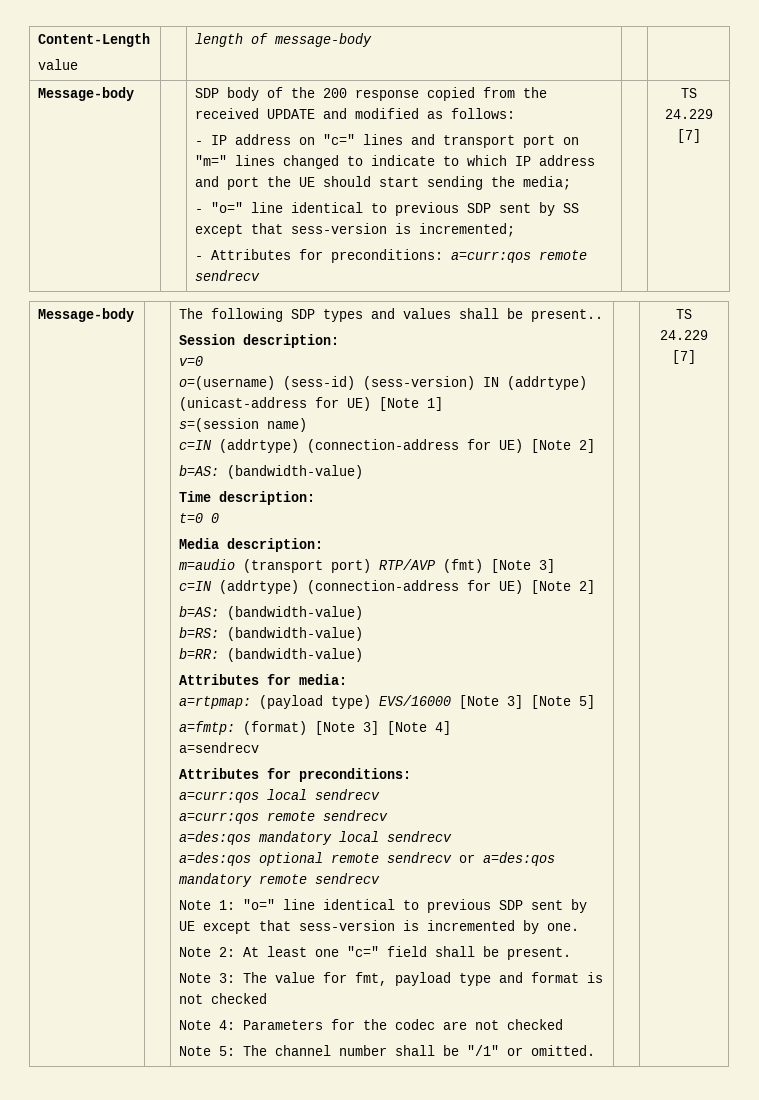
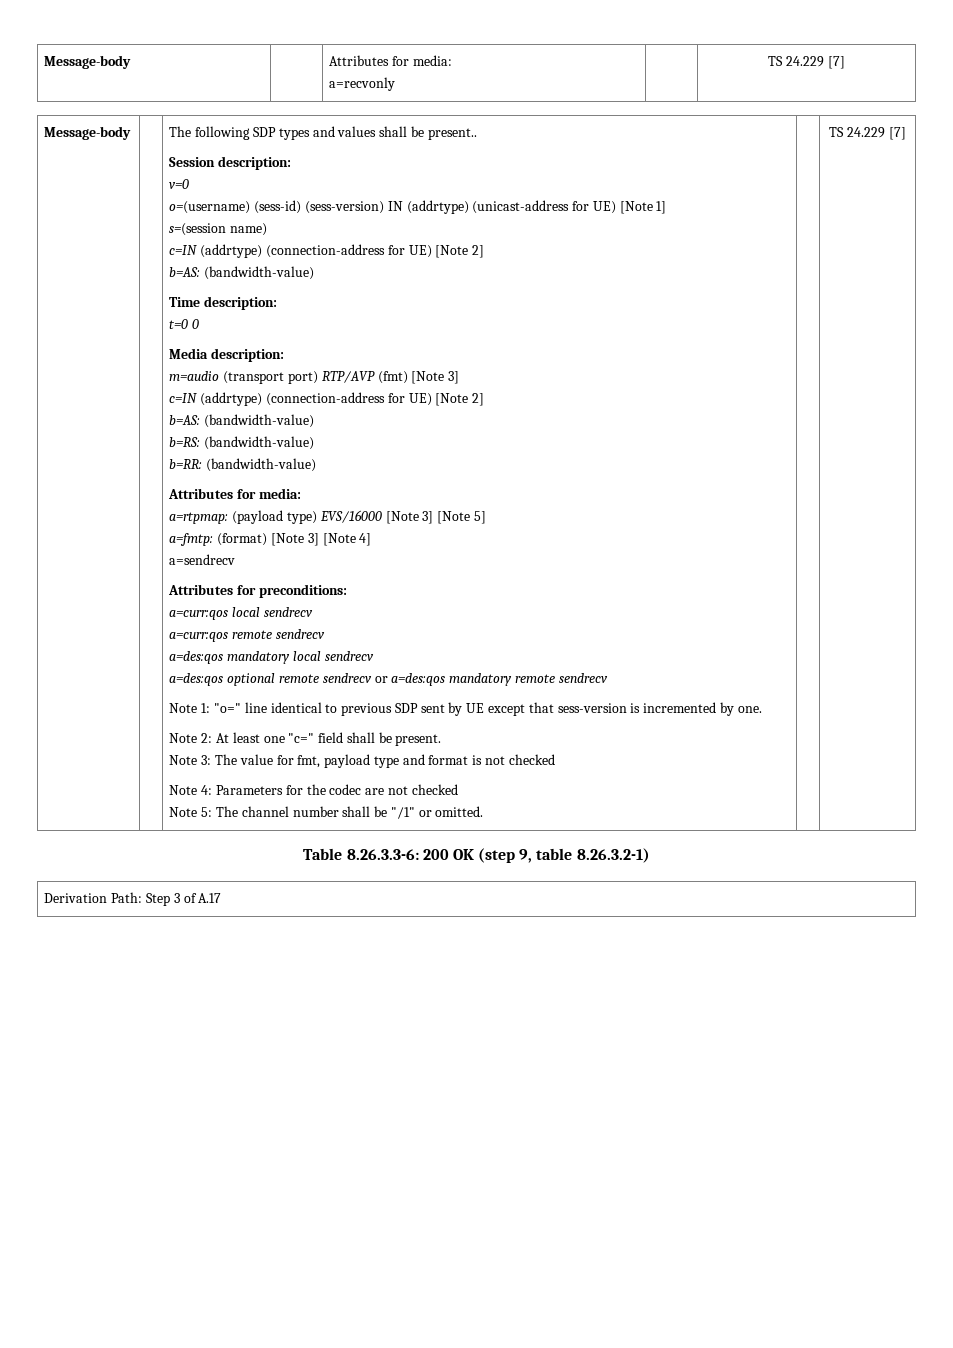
- Content-Length
- value | | length of message-body | |
- Message-body | | SDP body of the 200 response copied from the received UPDATE and modified as follows:
- - IP address on "c=" lines and transport port on "m=" lines changed to indicate to which IP address and port the UE should start sending the media;
- - "o=" line identical to previous SDP sent by SS except that sess-version is incremented;
- - Attributes for preconditions: a=curr:qos remote sendrecv | | TS 24.229 [7]
+ Message-body | | Attributes for media:
+ a=recvonly | | TS 24.229 [7]
+ Table 8.26.3.3-6: 200 OK (step 9, table 8.26.3.2-1)
+ Derivation Path: Step 3 of A.17

